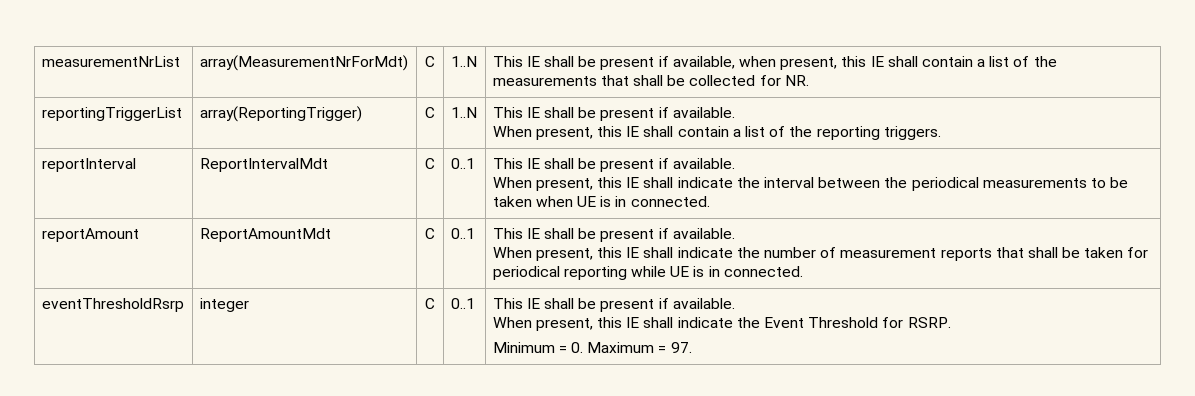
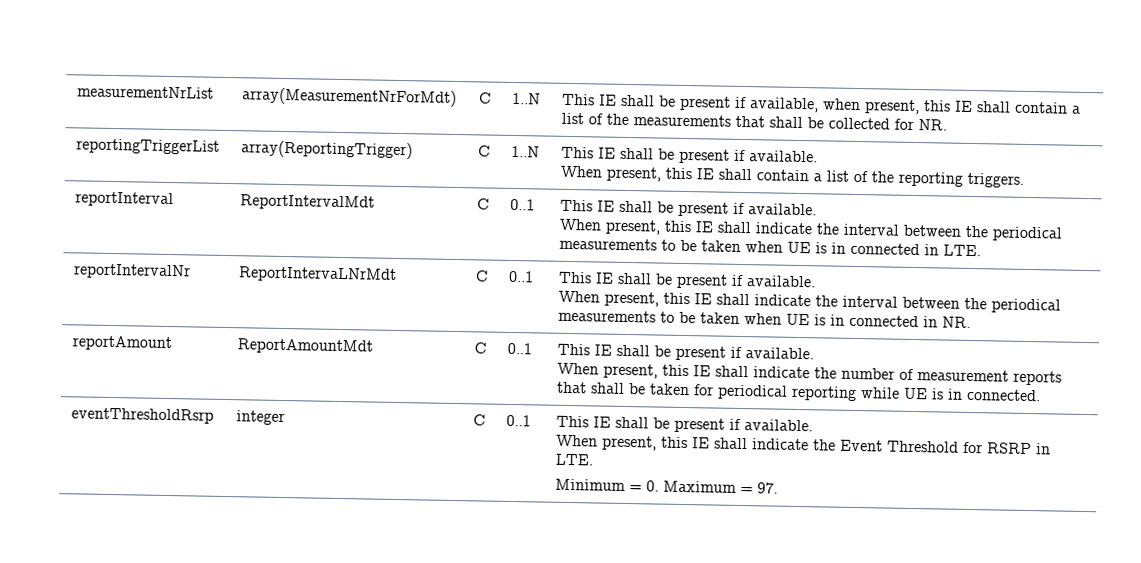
  reportInterval | ReportIntervalMdt | C | 0..1 | This IE shall be present if available.
- When present, this IE shall indicate the interval between the periodical measurements to be taken when UE is in connected.
+ When present, this IE shall indicate the interval between the periodical measurements to be taken when UE is in connected in LTE.
+ reportIntervalNr | ReportIntervaLNrMdt | C | 0..1 | This IE shall be present if available.
+ When present, this IE shall indicate the interval between the periodical measurements to be taken when UE is in connected in NR.
  eventThresholdRsrp | integer | C | 0..1 | This IE shall be present if available.
- When present, this IE shall indicate the Event Threshold for RSRP.
+ When present, this IE shall indicate the Event Threshold for RSRP in LTE.

